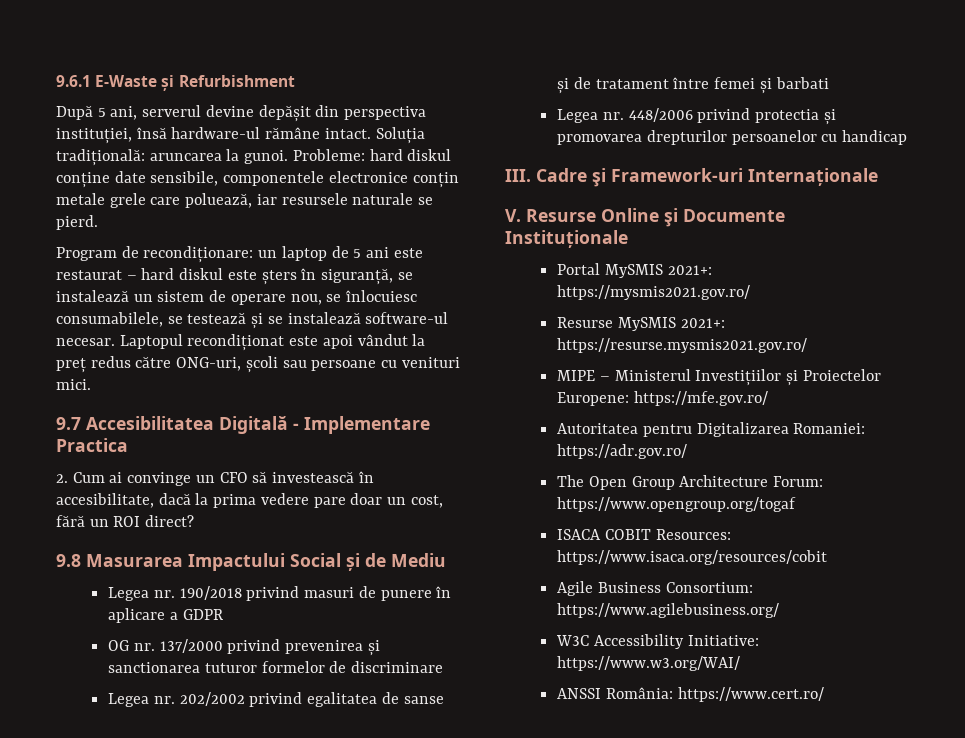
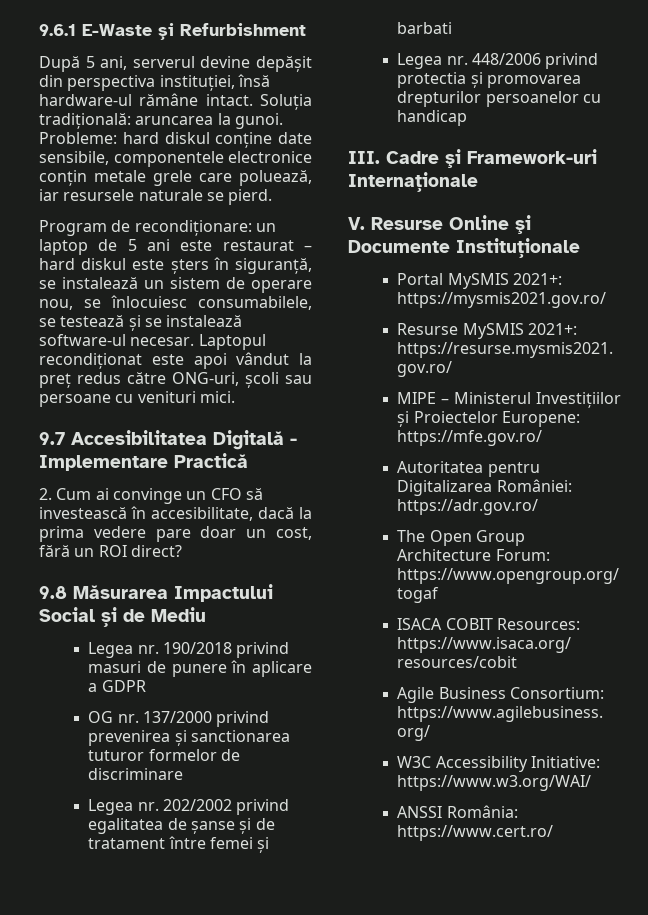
- 9.7 Accesibilitatea Digitală - Implementare Practica
+ 9.7 Accesibilitatea Digitală - Implementare Practică
- 9.8 Masurarea Impactului Social și de Mediu
+ 9.8 Măsurarea Impactului Social și de Mediu
- Legea nr. 202/2002 privind egalitatea de sanse și de tratament între femei și barbati
+ Legea nr. 202/2002 privind egalitatea de șanse și de tratament între femei și barbati
- Autoritatea pentru Digitalizarea Romaniei: https://adr.gov.ro/
+ Autoritatea pentru Digitalizarea României: https://adr.gov.ro/

